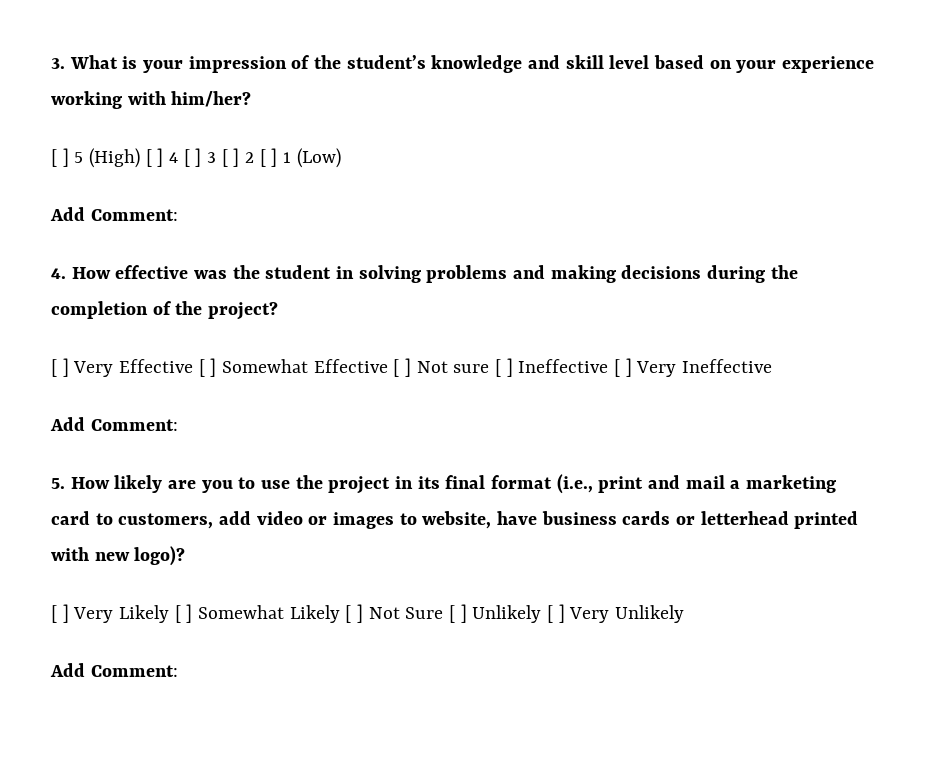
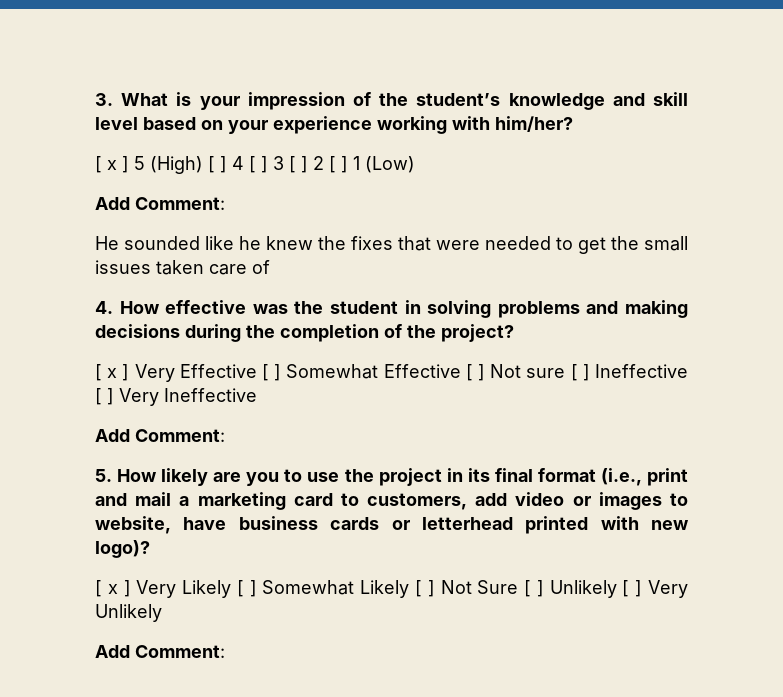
- [ ] 5 (High) [ ] 4 [ ] 3 [ ] 2 [ ] 1 (Low)
+ [ x ] 5 (High) [ ] 4 [ ] 3 [ ] 2 [ ] 1 (Low)
+ He sounded like he knew the fixes that were needed to get the small issues taken care of
- [ ] Very Effective [ ] Somewhat Effective [ ] Not sure [ ] Ineffective [ ] Very Ineffective
+ [ x ] Very Effective [ ] Somewhat Effective [ ] Not sure [ ] Ineffective [ ] Very Ineffective
- [ ] Very Likely [ ] Somewhat Likely [ ] Not Sure [ ] Unlikely [ ] Very Unlikely
+ [ x ] Very Likely [ ] Somewhat Likely [ ] Not Sure [ ] Unlikely [ ] Very Unlikely

